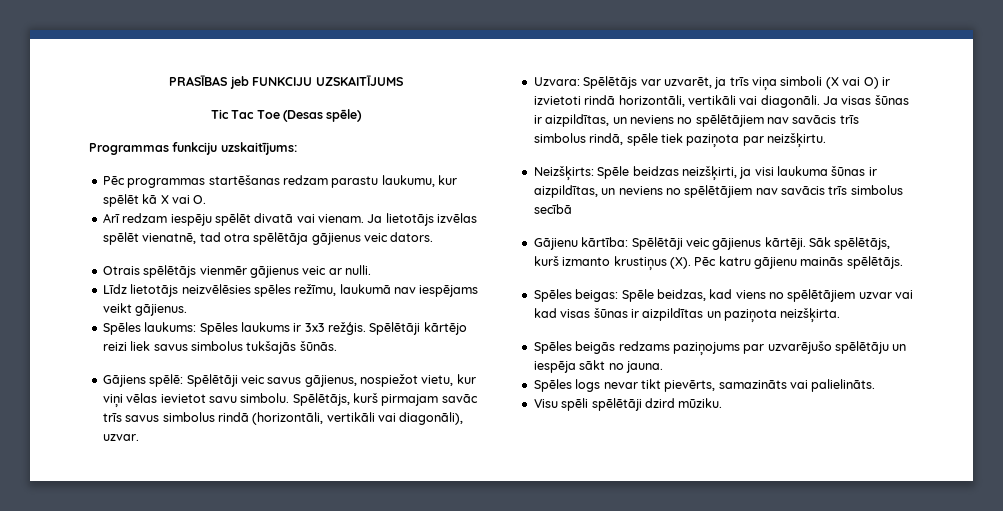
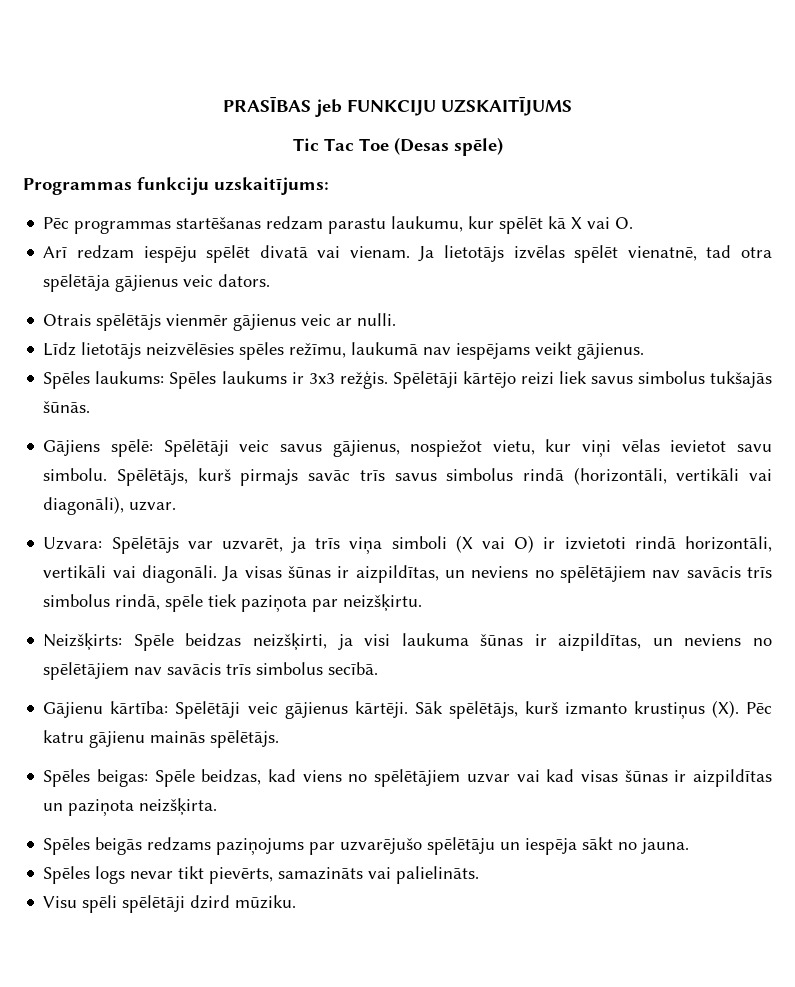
- Spēlētājs, kurš pirmajam savāc trīs savus simbolus rindā (horizontāli, vertikāli vai diagonāli), uzvar.
+ Spēlētājs, kurš pirmajs savāc trīs savus simbolus rindā (horizontāli, vertikāli vai diagonāli), uzvar.
- Neizšķirts: Spēle beidzas neizšķirti, ja visi laukuma šūnas ir aizpildītas, un neviens no spēlētājiem nav savācis trīs simbolus secībā
+ Neizšķirts: Spēle beidzas neizšķirti, ja visi laukuma šūnas ir aizpildītas, un neviens no spēlētājiem nav savācis trīs simbolus secībā.

